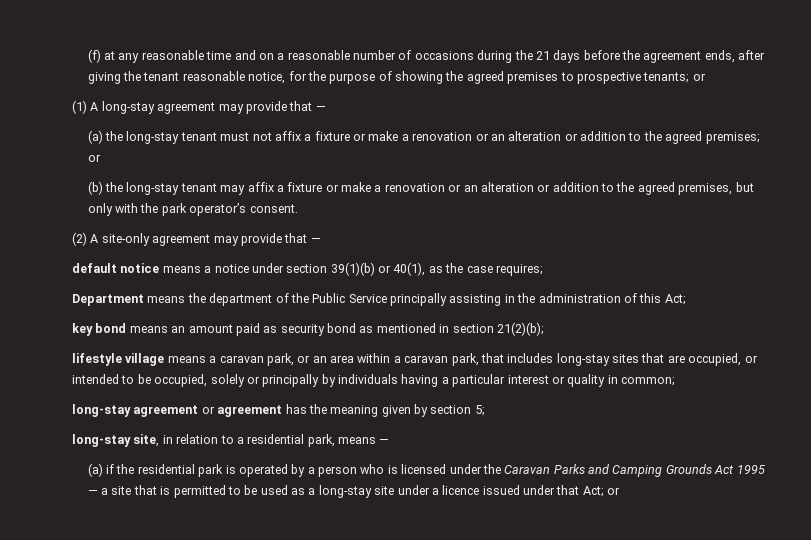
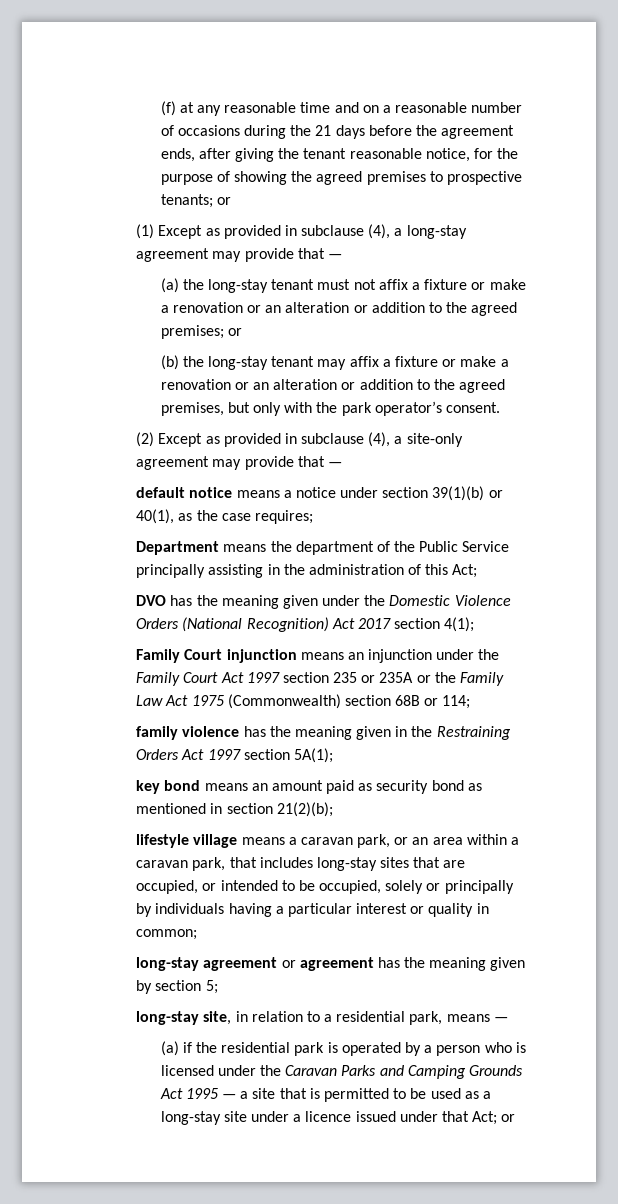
- (1) A long-stay agreement may provide that —
+ (1) Except as provided in subclause (4), a long-stay agreement may provide that —
- (2) A site-only agreement may provide that —
+ (2) Except as provided in subclause (4), a site-only agreement may provide that —
+ DVO has the meaning given under the Domestic Violence Orders (National Recognition) Act 2017 section 4(1);
+ Family Court injunction means an injunction under the Family Court Act 1997 section 235 or 235A or the Family Law Act 1975 (Commonwealth) section 68B or 114;
+ family violence has the meaning given in the Restraining Orders Act 1997 section 5A(1);

